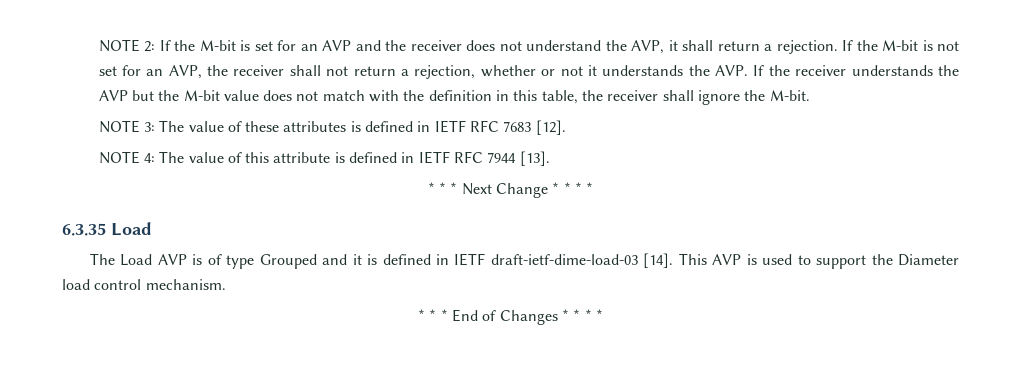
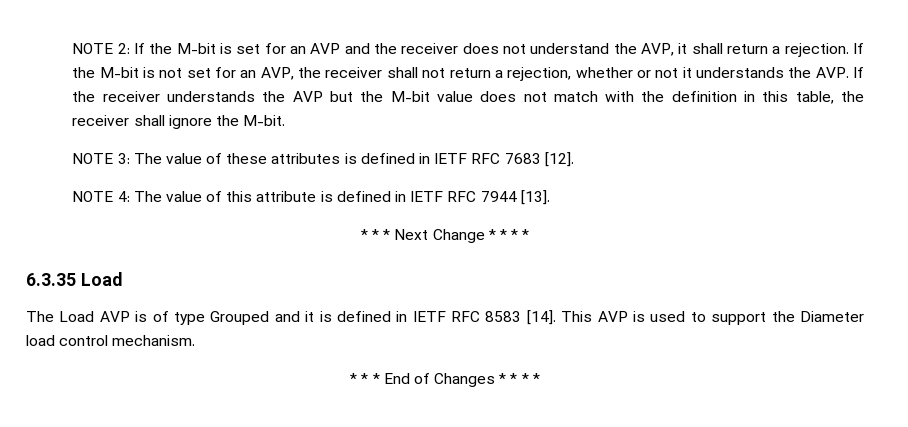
- The Load AVP is of type Grouped and it is defined in IETF draft-ietf-dime-load-03 [14].
+ The Load AVP is of type Grouped and it is defined in IETF RFC 8583 [14].

